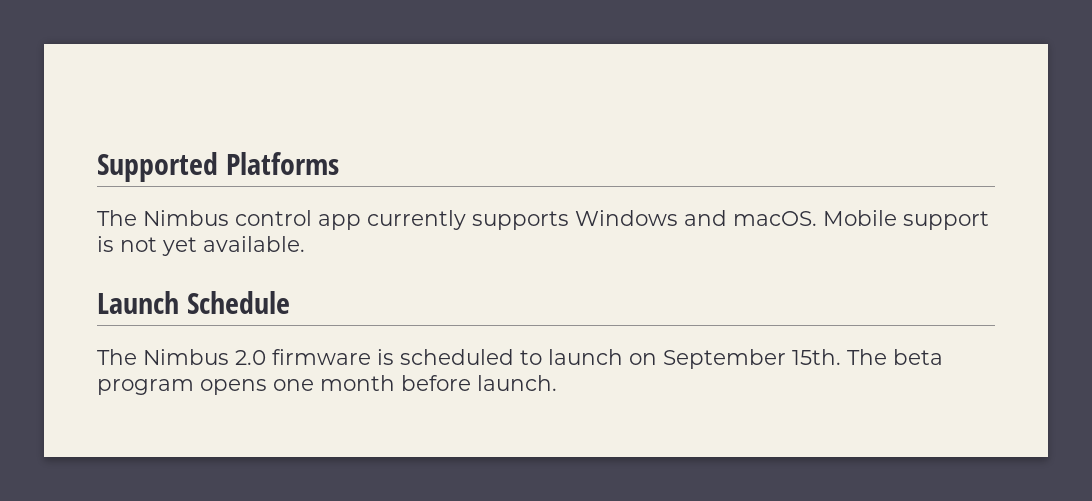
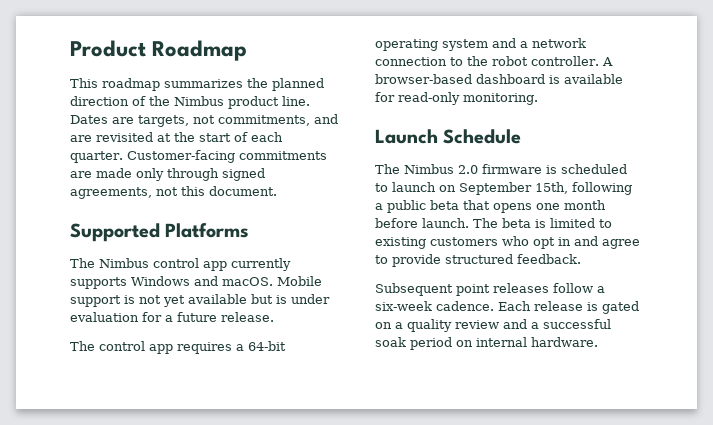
+ Product Roadmap
+ This roadmap summarizes the planned direction of the Nimbus product line. Dates are targets, not commitments, and are revisited at the start of each quarter. Customer-facing commitments are made only through signed agreements, not this document.
- Mobile support is not yet available.
+ Mobile support is not yet available but is under evaluation for a future release.
+ The control app requires a 64-bit operating system and a network connection to the robot controller. A browser-based dashboard is available for read-only monitoring.
- The Nimbus 2.0 firmware is scheduled to launch on September 15th. The beta program opens one month before launch.
+ The Nimbus 2.0 firmware is scheduled to launch on September 15th, following a public beta that opens one month before launch.
+ The beta is limited to existing customers who opt in and agree to provide structured feedback.
+ Subsequent point releases follow a six-week cadence. Each release is gated on a quality review and a successful soak period on internal hardware.

